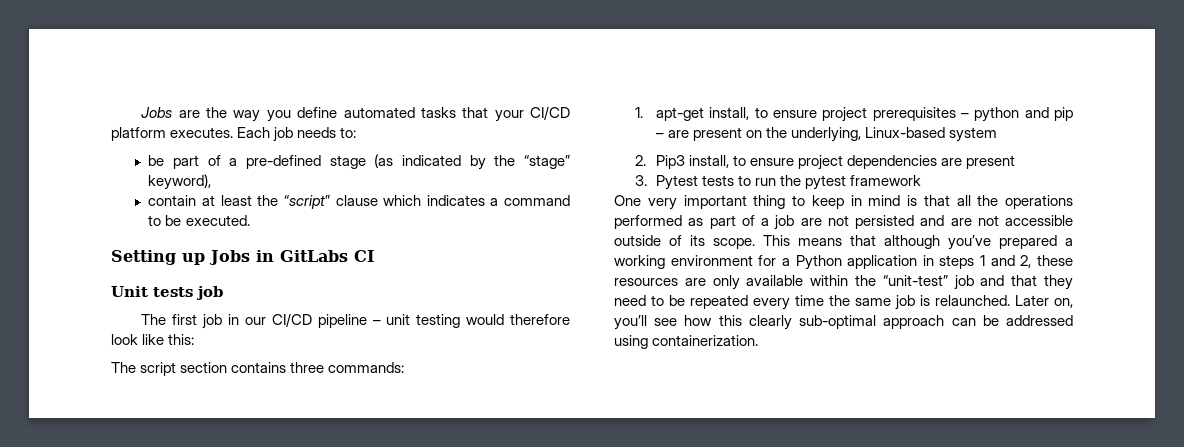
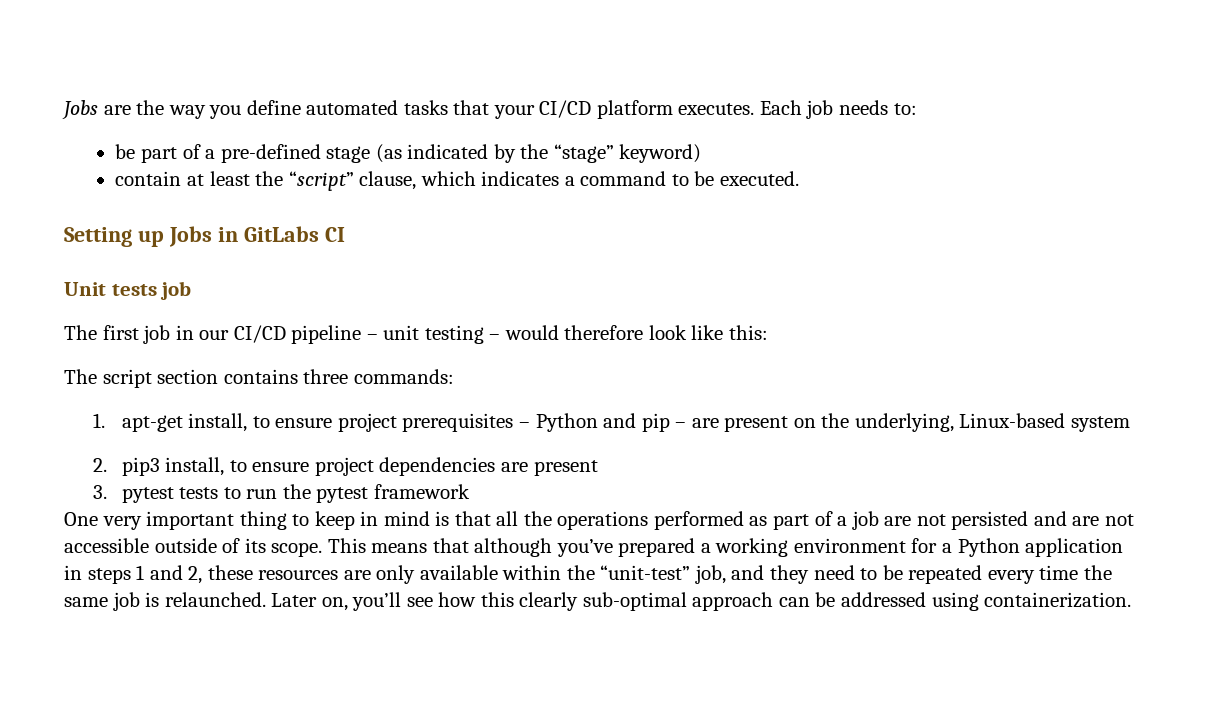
- be part of a pre-defined stage (as indicated by the “stage” keyword),
+ be part of a pre-defined stage (as indicated by the “stage” keyword)
- contain at least the “script” clause which indicates a command to be executed.
+ contain at least the “script” clause, which indicates a command to be executed.
- The first job in our CI/CD pipeline – unit testing would therefore look like this:
+ The first job in our CI/CD pipeline – unit testing – would therefore look like this:
- 1. apt-get install, to ensure project prerequisites – python and pip – are present on the underlying, Linux-based system
+ 1. apt-get install, to ensure project prerequisites – Python and pip – are present on the underlying, Linux-based system
- 2. Pip3 install, to ensure project dependencies are present
+ 2. pip3 install, to ensure project dependencies are present
- 3. Pytest tests to run the pytest framework
+ 3. pytest tests to run the pytest framework
- This means that although you’ve prepared a working environment for a Python application in steps 1 and 2, these resources are only available within the “unit-test” job and that they need to be repeated every time the same job is relaunched.
+ This means that although you’ve prepared a working environment for a Python application in steps 1 and 2, these resources are only available within the “unit-test” job, and they need to be repeated every time the same job is relaunched.

